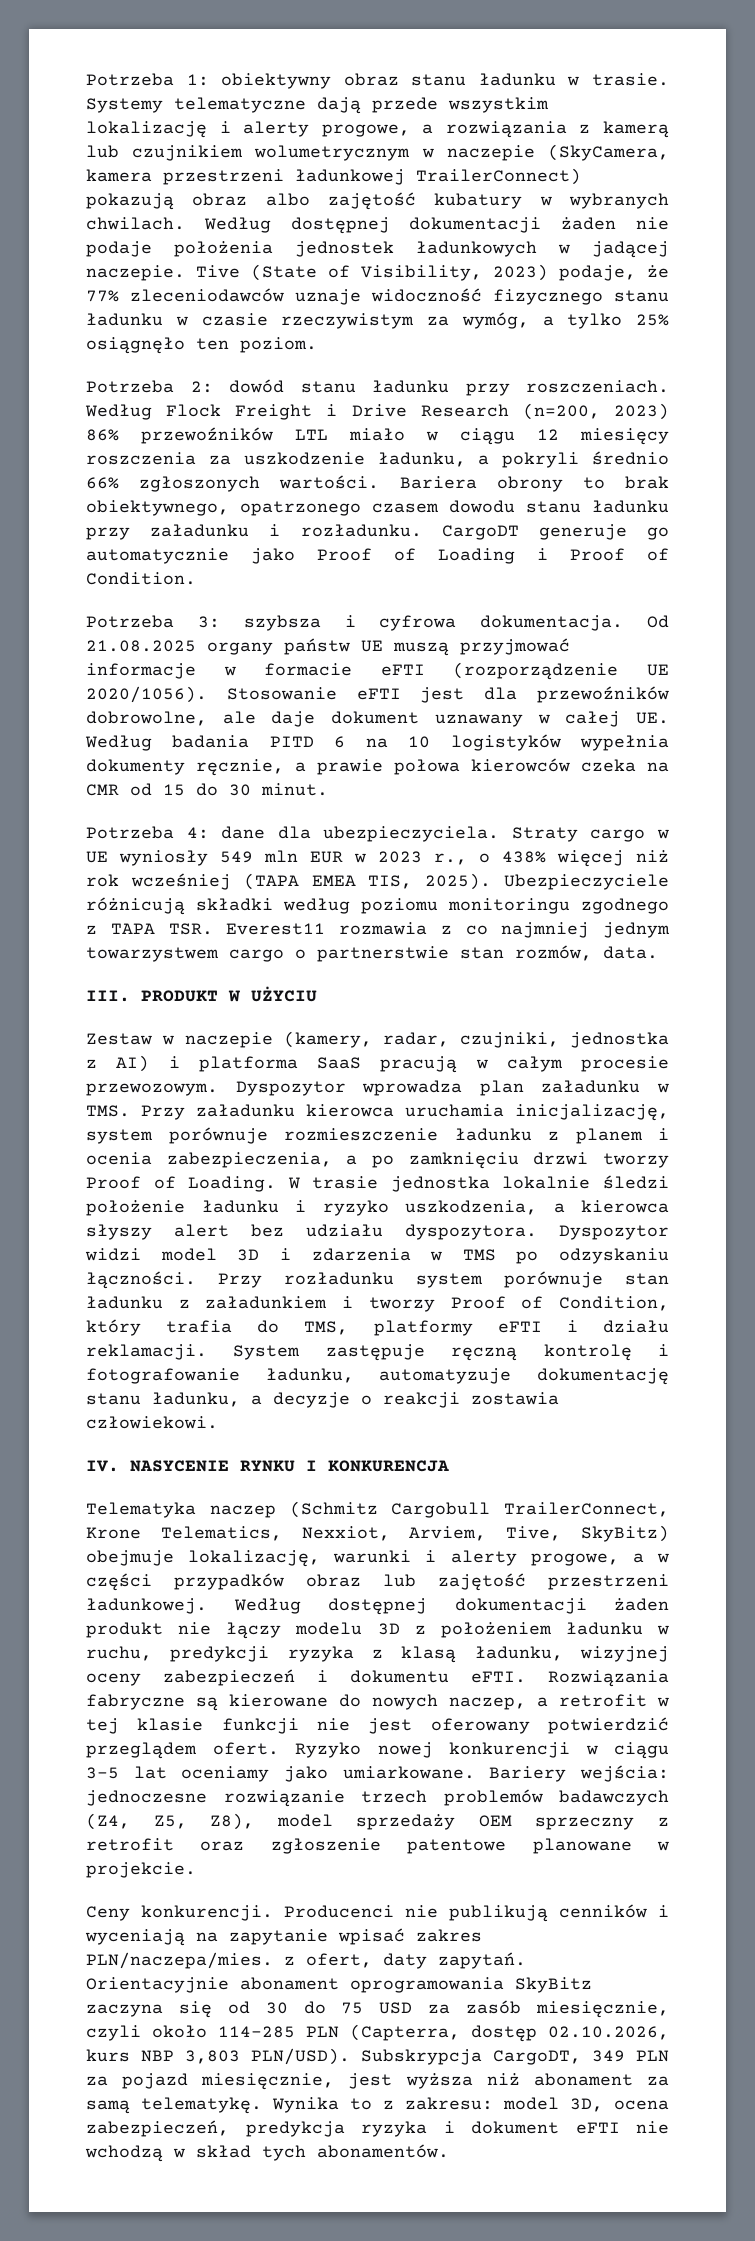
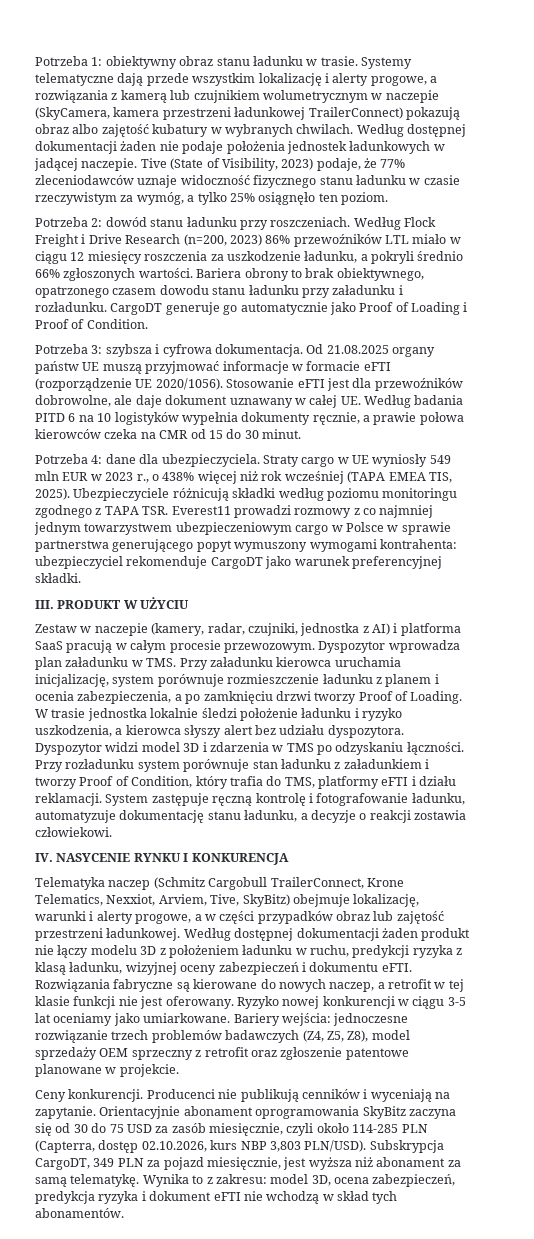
- Ubezpieczyciele różnicują składki według poziomu monitoringu zgodnego z TAPA TSR. Everest11 rozmawia z co najmniej jednym towarzystwem cargo o partnerstwie stan rozmów, data.
+ Ubezpieczyciele różnicują składki według poziomu monitoringu zgodnego z TAPA TSR. Everest11 prowadzi rozmowy z co najmniej jednym towarzystwem ubezpieczeniowym cargo w Polsce w sprawie partnerstwa generującego popyt wymuszony wymogami kontrahenta: ubezpieczyciel rekomenduje CargoDT jako warunek preferencyjnej składki.
- Rozwiązania fabryczne są kierowane do nowych naczep, a retrofit w tej klasie funkcji nie jest oferowany potwierdzić przeglądem ofert.
+ Rozwiązania fabryczne są kierowane do nowych naczep, a retrofit w tej klasie funkcji nie jest oferowany.
- Producenci nie publikują cenników i wyceniają na zapytanie wpisać zakres PLN/naczepa/mies. z ofert, daty zapytań.
+ Producenci nie publikują cenników i wyceniają na zapytanie.

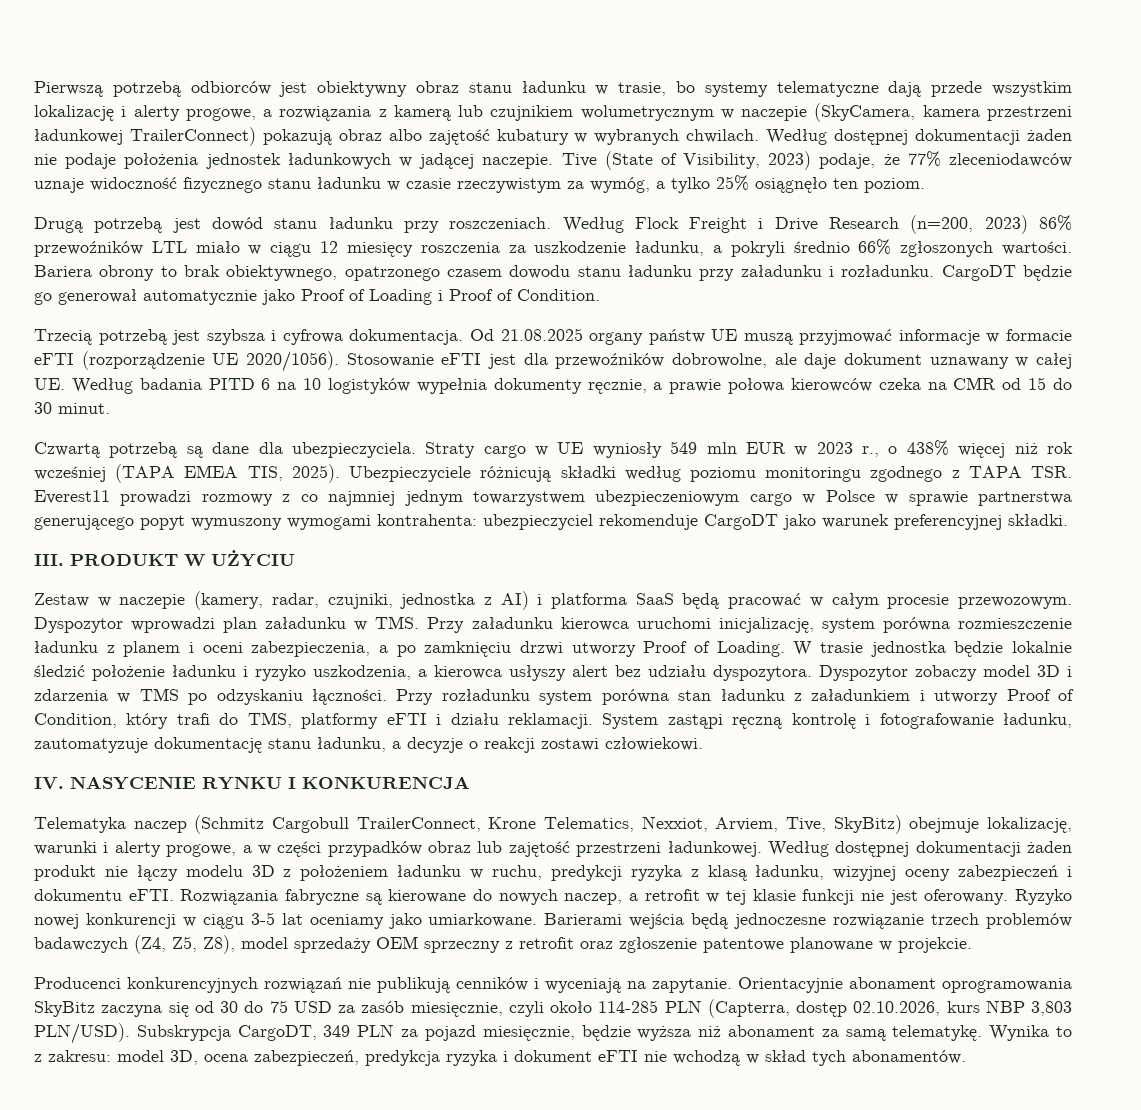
- Potrzeba 1: obiektywny obraz stanu ładunku w trasie. Systemy telematyczne dają przede wszystkim lokalizację i alerty progowe, a rozwiązania z kamerą lub czujnikiem wolumetrycznym w naczepie (SkyCamera, kamera przestrzeni ładunkowej TrailerConnect) pokazują obraz albo zajętość kubatury w wybranych chwilach.
+ Pierwszą potrzebą odbiorców jest obiektywny obraz stanu ładunku w trasie, bo systemy telematyczne dają przede wszystkim lokalizację i alerty progowe, a rozwiązania z kamerą lub czujnikiem wolumetrycznym w naczepie (SkyCamera, kamera przestrzeni ładunkowej TrailerConnect) pokazują obraz albo zajętość kubatury w wybranych chwilach.
- Potrzeba 2: dowód stanu ładunku przy roszczeniach.
+ Drugą potrzebą jest dowód stanu ładunku przy roszczeniach.
- CargoDT generuje go automatycznie jako Proof of Loading i Proof of Condition.
+ CargoDT będzie go generował automatycznie jako Proof of Loading i Proof of Condition.
- Potrzeba 3: szybsza i cyfrowa dokumentacja.
+ Trzecią potrzebą jest szybsza i cyfrowa dokumentacja.
- Potrzeba 4: dane dla ubezpieczyciela.
+ Czwartą potrzebą są dane dla ubezpieczyciela.
- Zestaw w naczepie (kamery, radar, czujniki, jednostka z AI) i platforma SaaS pracują w całym procesie przewozowym.
+ Zestaw w naczepie (kamery, radar, czujniki, jednostka z AI) i platforma SaaS będą pracować w całym procesie przewozowym.
- Dyspozytor wprowadza plan załadunku w TMS. Przy załadunku kierowca uruchamia inicjalizację, system porównuje rozmieszczenie ładunku z planem i ocenia zabezpieczenia, a po zamknięciu drzwi tworzy Proof of Loading.
+ Dyspozytor wprowadzi plan załadunku w TMS. Przy załadunku kierowca uruchomi inicjalizację, system porówna rozmieszczenie ładunku z planem i oceni zabezpieczenia, a po zamknięciu drzwi utworzy Proof of Loading.
- W trasie jednostka lokalnie śledzi położenie ładunku i ryzyko uszkodzenia, a kierowca słyszy alert bez udziału dyspozytora.
+ W trasie jednostka będzie lokalnie śledzić położenie ładunku i ryzyko uszkodzenia, a kierowca usłyszy alert bez udziału dyspozytora.
- Dyspozytor widzi model 3D i zdarzenia w TMS po odzyskaniu łączności.
+ Dyspozytor zobaczy model 3D i zdarzenia w TMS po odzyskaniu łączności.
- Przy rozładunku system porównuje stan ładunku z załadunkiem i tworzy Proof of Condition, który trafia do TMS, platformy eFTI i działu reklamacji.
+ Przy rozładunku system porówna stan ładunku z załadunkiem i utworzy Proof of Condition, który trafi do TMS, platformy eFTI i działu reklamacji.
- System zastępuje ręczną kontrolę i fotografowanie ładunku, automatyzuje dokumentację stanu ładunku, a decyzje o reakcji zostawia człowiekowi.
+ System zastąpi ręczną kontrolę i fotografowanie ładunku, zautomatyzuje dokumentację stanu ładunku, a decyzje o reakcji zostawi człowiekowi.
- Bariery wejścia: jednoczesne rozwiązanie trzech problemów badawczych (Z4, Z5, Z8), model sprzedaży OEM sprzeczny z retrofit oraz zgłoszenie patentowe planowane w projekcie.
+ Barierami wejścia będą jednoczesne rozwiązanie trzech problemów badawczych (Z4, Z5, Z8), model sprzedaży OEM sprzeczny z retrofit oraz zgłoszenie patentowe planowane w projekcie.
- Ceny konkurencji. Producenci nie publikują cenników i wyceniają na zapytanie.
+ Producenci konkurencyjnych rozwiązań nie publikują cenników i wyceniają na zapytanie.
- Subskrypcja CargoDT, 349 PLN za pojazd miesięcznie, jest wyższa niż abonament za samą telematykę.
+ Subskrypcja CargoDT, 349 PLN za pojazd miesięcznie, będzie wyższa niż abonament za samą telematykę.

